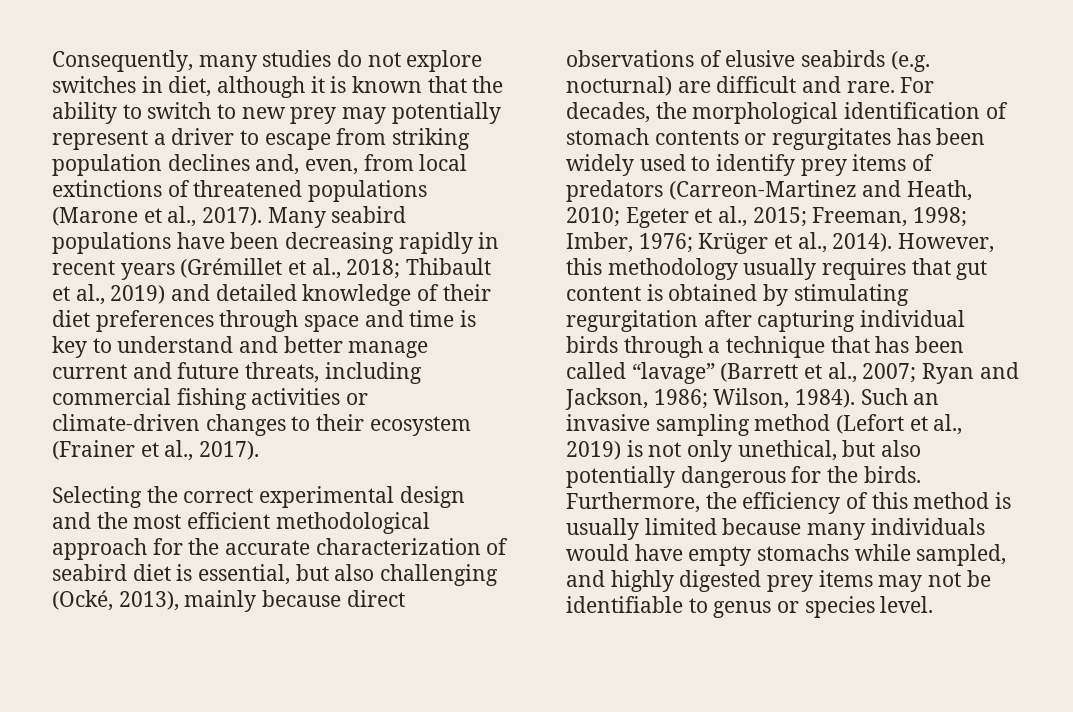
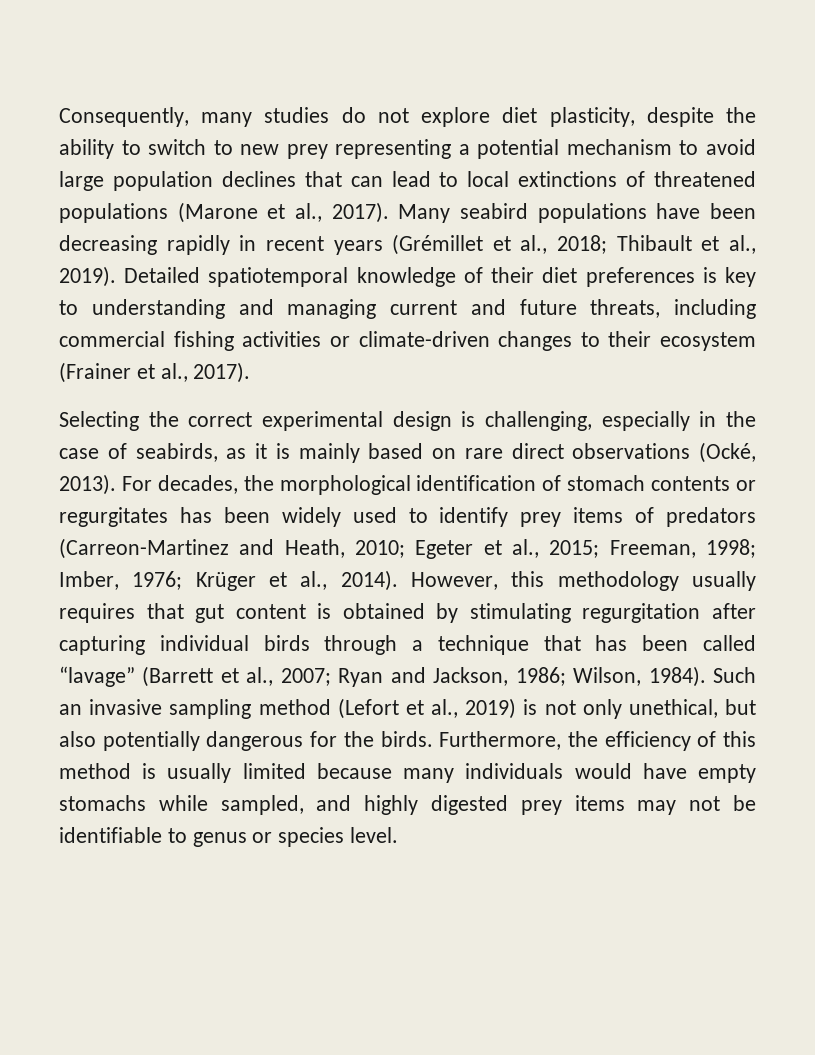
- Consequently, many studies do not explore switches in diet, although it is known that the ability to switch to new prey may potentially represent a driver to escape from striking population declines and, even, from local extinctions of threatened populations (Marone et al., 2017).
+ Consequently, many studies do not explore diet plasticity, despite the ability to switch to new prey representing a potential mechanism to avoid large population declines that can lead to local extinctions of threatened populations (Marone et al., 2017).
- Many seabird populations have been decreasing rapidly in recent years (Grémillet et al., 2018; Thibault et al., 2019) and detailed knowledge of their diet preferences through space and time is key to understand and better manage current and future threats, including commercial fishing activities or climate-driven changes to their ecosystem (Frainer et al., 2017).
+ Many seabird populations have been decreasing rapidly in recent years (Grémillet et al., 2018; Thibault et al., 2019). Detailed spatiotemporal knowledge of their diet preferences is key to understanding and managing current and future threats, including commercial fishing activities or climate-driven changes to their ecosystem (Frainer et al., 2017).
- Selecting the correct experimental design and the most efficient methodological approach for the accurate characterization of seabird diet is essential, but also challenging (Ocké, 2013), mainly because direct observations of elusive seabirds (e.g. nocturnal) are difficult and rare.
+ Selecting the correct experimental design is challenging, especially in the case of seabirds, as it is mainly based on rare direct observations (Ocké, 2013).

